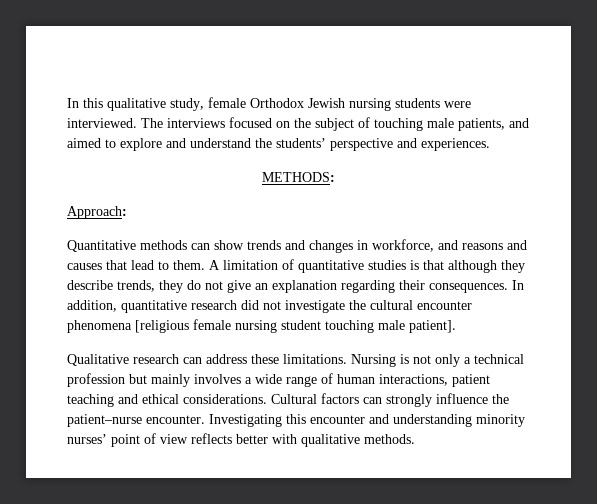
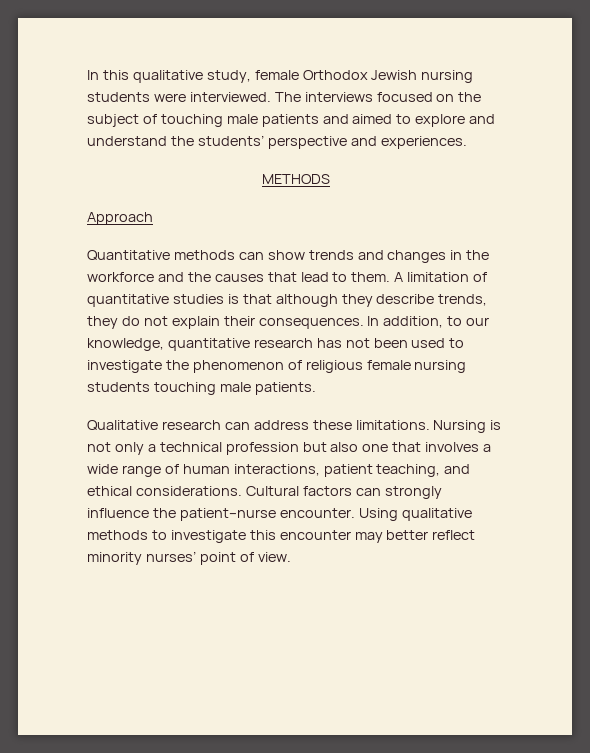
- The interviews focused on the subject of touching male patients, and aimed to explore and understand the students’ perspective and experiences.
+ The interviews focused on the subject of touching male patients and aimed to explore and understand the students’ perspective and experiences.
- METHODS:
- Approach:
+ METHODS
+ Approach
- Quantitative methods can show trends and changes in workforce, and reasons and causes that lead to them.
+ Quantitative methods can show trends and changes in the workforce and the causes that lead to them.
- A limitation of quantitative studies is that although they describe trends, they do not give an explanation regarding their consequences. In addition, quantitative research did not investigate the cultural encounter phenomena [religious female nursing student touching male patient].
+ A limitation of quantitative studies is that although they describe trends, they do not explain their consequences. In addition, to our knowledge, quantitative research has not been used to investigate the phenomenon of religious female nursing students touching male patients.
- Nursing is not only a technical profession but mainly involves a wide range of human interactions, patient teaching and ethical considerations.
+ Nursing is not only a technical profession but also one that involves a wide range of human interactions, patient teaching, and ethical considerations.
- Investigating this encounter and understanding minority nurses’ point of view reflects better with qualitative methods.
+ Using qualitative methods to investigate this encounter may better reflect minority nurses’ point of view.

